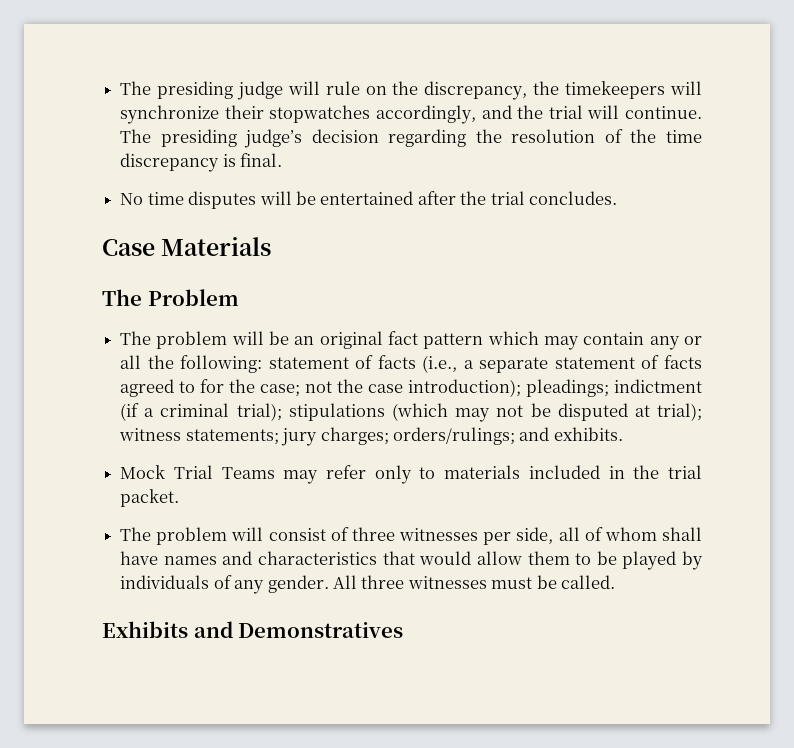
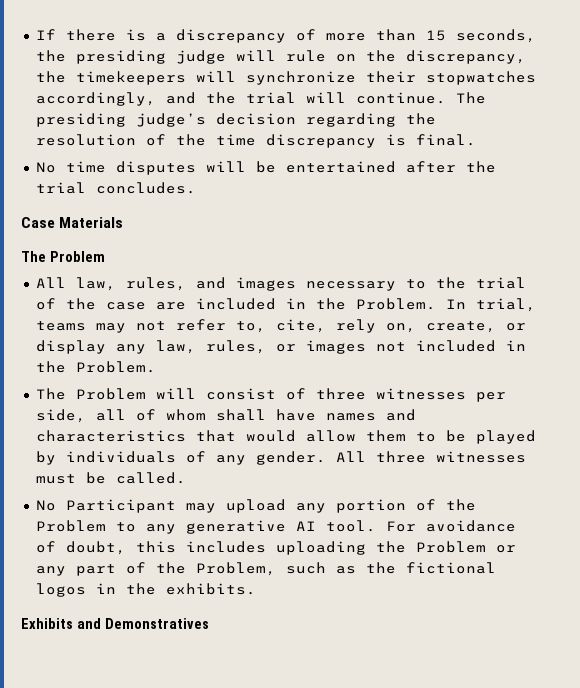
- The presiding judge will rule on the discrepancy, the timekeepers will synchronize their stopwatches accordingly, and the trial will continue.
+ If there is a discrepancy of more than 15 seconds, the presiding judge will rule on the discrepancy, the timekeepers will synchronize their stopwatches accordingly, and the trial will continue.
- The problem will be an original fact pattern which may contain any or all the following: statement of facts (i.e., a separate statement of facts agreed to for the case; not the case introduction); pleadings; indictment (if a criminal trial); stipulations (which may not be disputed at trial); witness statements; jury charges; orders/rulings; and exhibits.
- Mock Trial Teams may refer only to materials included in the trial packet.
- The problem will consist of three witnesses per side, all of whom shall have names and characteristics that would allow them to be played by individuals of any gender.
+ All law, rules, and images necessary to the trial of the case are included in the Problem. In trial, teams may not refer to, cite, rely on, create, or display any law, rules, or images not included in the Problem.
+ The Problem will consist of three witnesses per side, all of whom shall have names and characteristics that would allow them to be played by individuals of any gender.
+ No Participant may upload any portion of the Problem to any generative AI tool. For avoidance of doubt, this includes uploading the Problem or any part of the Problem, such as the fictional logos in the exhibits.

